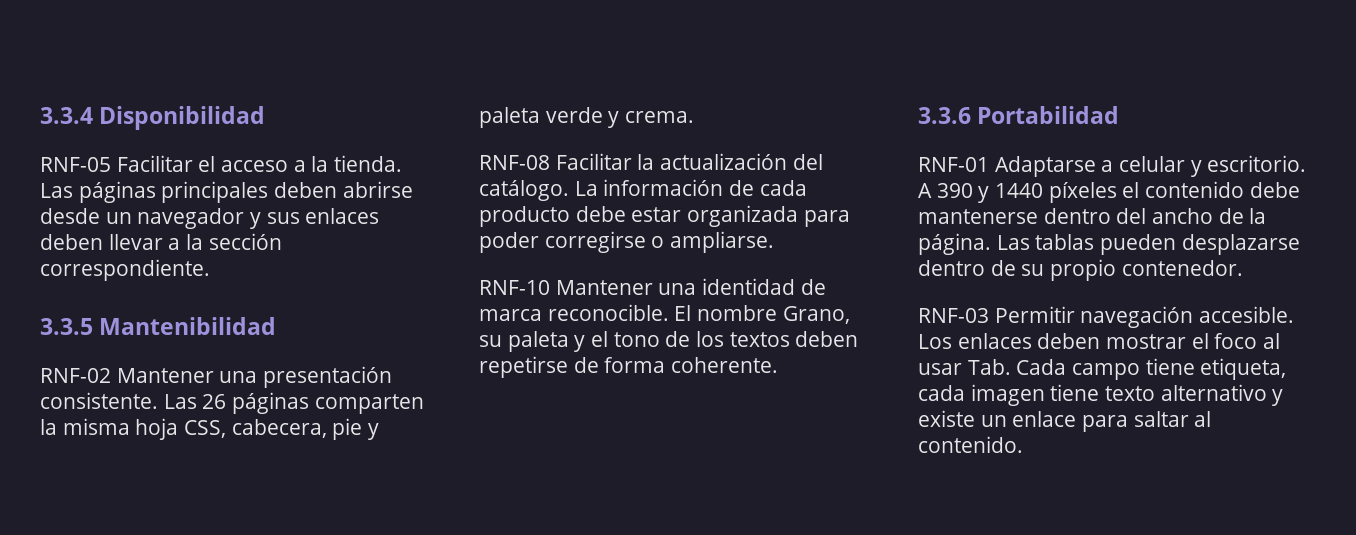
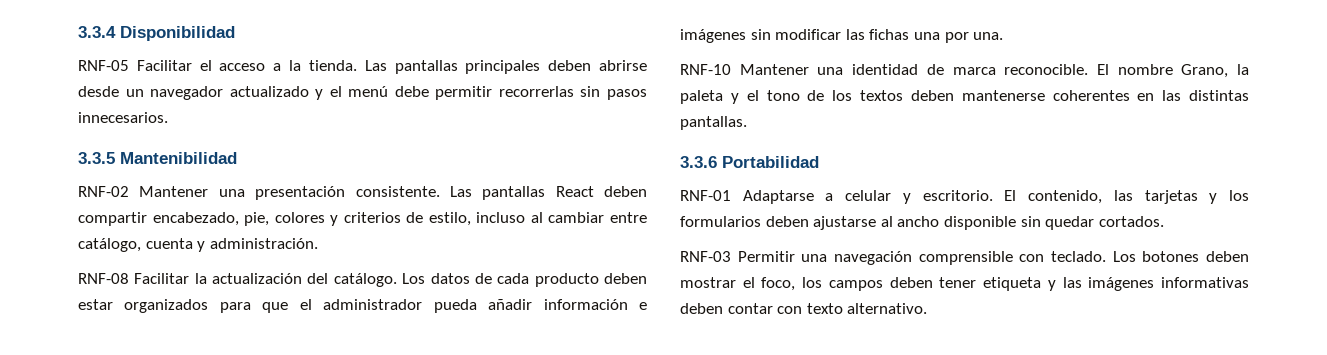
- Las páginas principales deben abrirse desde un navegador y sus enlaces deben llevar a la sección correspondiente.
+ Las pantallas principales deben abrirse desde un navegador actualizado y el menú debe permitir recorrerlas sin pasos innecesarios.
- Las 26 páginas comparten la misma hoja CSS, cabecera, pie y paleta verde y crema.
+ Las pantallas React deben compartir encabezado, pie, colores y criterios de estilo, incluso al cambiar entre catálogo, cuenta y administración.
- La información de cada producto debe estar organizada para poder corregirse o ampliarse.
+ Los datos de cada producto deben estar organizados para que el administrador pueda añadir información e imágenes sin modificar las fichas una por una.
- El nombre Grano, su paleta y el tono de los textos deben repetirse de forma coherente.
+ El nombre Grano, la paleta y el tono de los textos deben mantenerse coherentes en las distintas pantallas.
- A 390 y 1440 píxeles el contenido debe mantenerse dentro del ancho de la página. Las tablas pueden desplazarse dentro de su propio contenedor.
- RNF-03 Permitir navegación accesible. Los enlaces deben mostrar el foco al usar Tab. Cada campo tiene etiqueta, cada imagen tiene texto alternativo y existe un enlace para saltar al contenido.
+ El contenido, las tarjetas y los formularios deben ajustarse al ancho disponible sin quedar cortados.
+ RNF-03 Permitir una navegación comprensible con teclado. Los botones deben mostrar el foco, los campos deben tener etiqueta y las imágenes informativas deben contar con texto alternativo.

